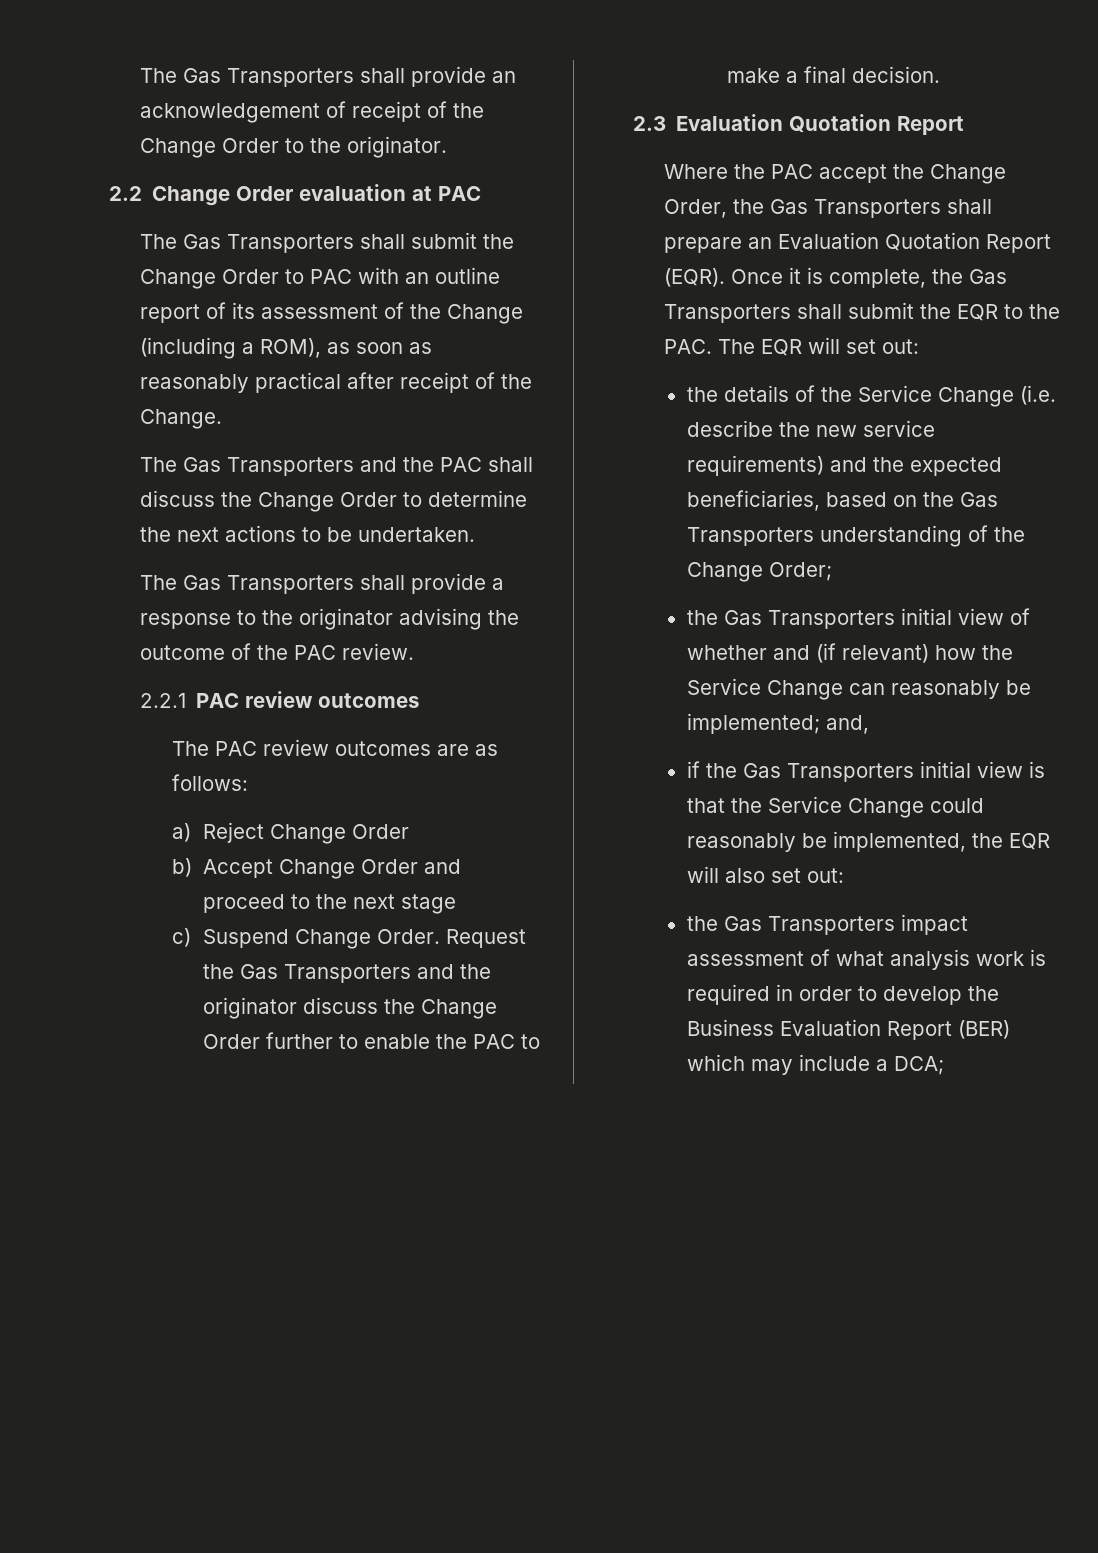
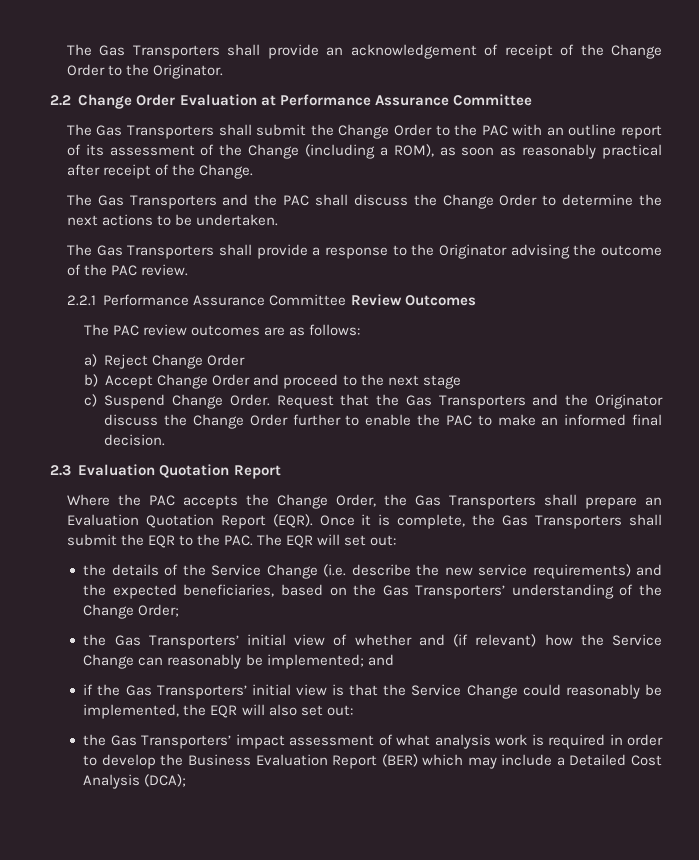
- The Gas Transporters shall provide an acknowledgement of receipt of the Change Order to the originator.
+ The Gas Transporters shall provide an acknowledgement of receipt of the Change Order to the Originator.
- 2.2 Change Order evaluation at PAC
+ 2.2 Change Order Evaluation at Performance Assurance Committee
- The Gas Transporters shall submit the Change Order to PAC with an outline report of its assessment of the Change (including a ROM), as soon as reasonably practical after receipt of the Change.
+ The Gas Transporters shall submit the Change Order to the PAC with an outline report of its assessment of the Change (including a ROM), as soon as reasonably practical after receipt of the Change.
- The Gas Transporters shall provide a response to the originator advising the outcome of the PAC review.
+ The Gas Transporters shall provide a response to the Originator advising the outcome of the PAC review.
- 2.2.1 PAC review outcomes
+ 2.2.1 Performance Assurance Committee Review Outcomes
- Request the Gas Transporters and the originator discuss the Change Order further to enable the PAC to make a final decision.
+ Request that the Gas Transporters and the Originator discuss the Change Order further to enable the PAC to make an informed final decision.
- Where the PAC accept the Change Order, the Gas Transporters shall prepare an Evaluation Quotation Report (EQR).
+ Where the PAC accepts the Change Order, the Gas Transporters shall prepare an Evaluation Quotation Report (EQR).
- the details of the Service Change (i.e. describe the new service requirements) and the expected beneficiaries, based on the Gas Transporters understanding of the Change Order;
+ the details of the Service Change (i.e. describe the new service requirements) and the expected beneficiaries, based on the Gas Transporters’ understanding of the Change Order;
- the Gas Transporters initial view of whether and (if relevant) how the Service Change can reasonably be implemented; and,
+ the Gas Transporters’ initial view of whether and (if relevant) how the Service Change can reasonably be implemented; and
- if the Gas Transporters initial view is that the Service Change could reasonably be implemented, the EQR will also set out:
+ if the Gas Transporters’ initial view is that the Service Change could reasonably be implemented, the EQR will also set out:
- the Gas Transporters impact assessment of what analysis work is required in order to develop the Business Evaluation Report (BER) which may include a DCA;
+ the Gas Transporters’ impact assessment of what analysis work is required in order to develop the Business Evaluation Report (BER) which may include a Detailed Cost Analysis (DCA);

